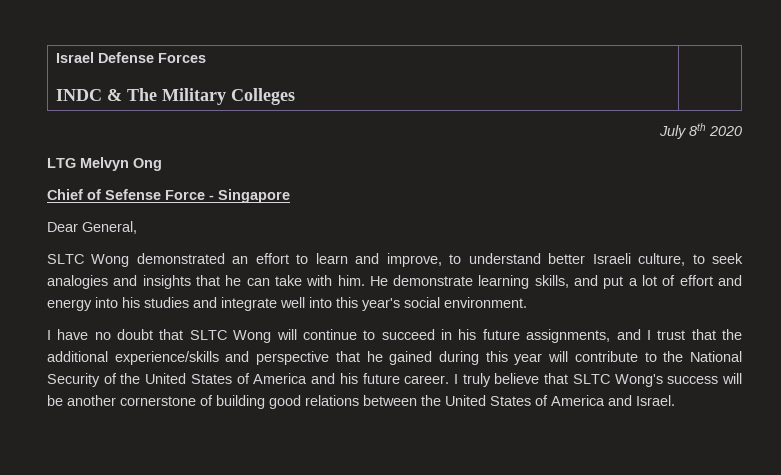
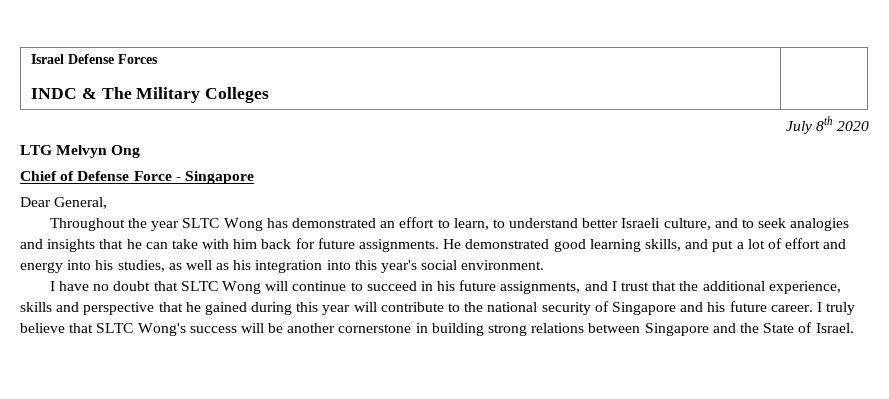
- Chief of Sefense Force - Singapore
+ Chief of Defense Force - Singapore
- SLTC Wong demonstrated an effort to learn and improve, to understand better Israeli culture, to seek analogies and insights that he can take with him. He demonstrate learning skills, and put a lot of effort and energy into his studies and integrate well into this year's social environment.
+ Throughout the year SLTC Wong has demonstrated an effort to learn, to understand better Israeli culture, and to seek analogies and insights that he can take with him back for future assignments. He demonstrated good learning skills, and put a lot of effort and energy into his studies, as well as his integration into this year's social environment.
- I have no doubt that SLTC Wong will continue to succeed in his future assignments, and I trust that the additional experience/skills and perspective that he gained during this year will contribute to the National Security of the United States of America and his future career.
+ I have no doubt that SLTC Wong will continue to succeed in his future assignments, and I trust that the additional experience, skills and perspective that he gained during this year will contribute to the national security of Singapore and his future career.
- I truly believe that SLTC Wong's success will be another cornerstone of building good relations between the United States of America and Israel.
+ I truly believe that SLTC Wong's success will be another cornerstone in building strong relations between Singapore and the State of Israel.

